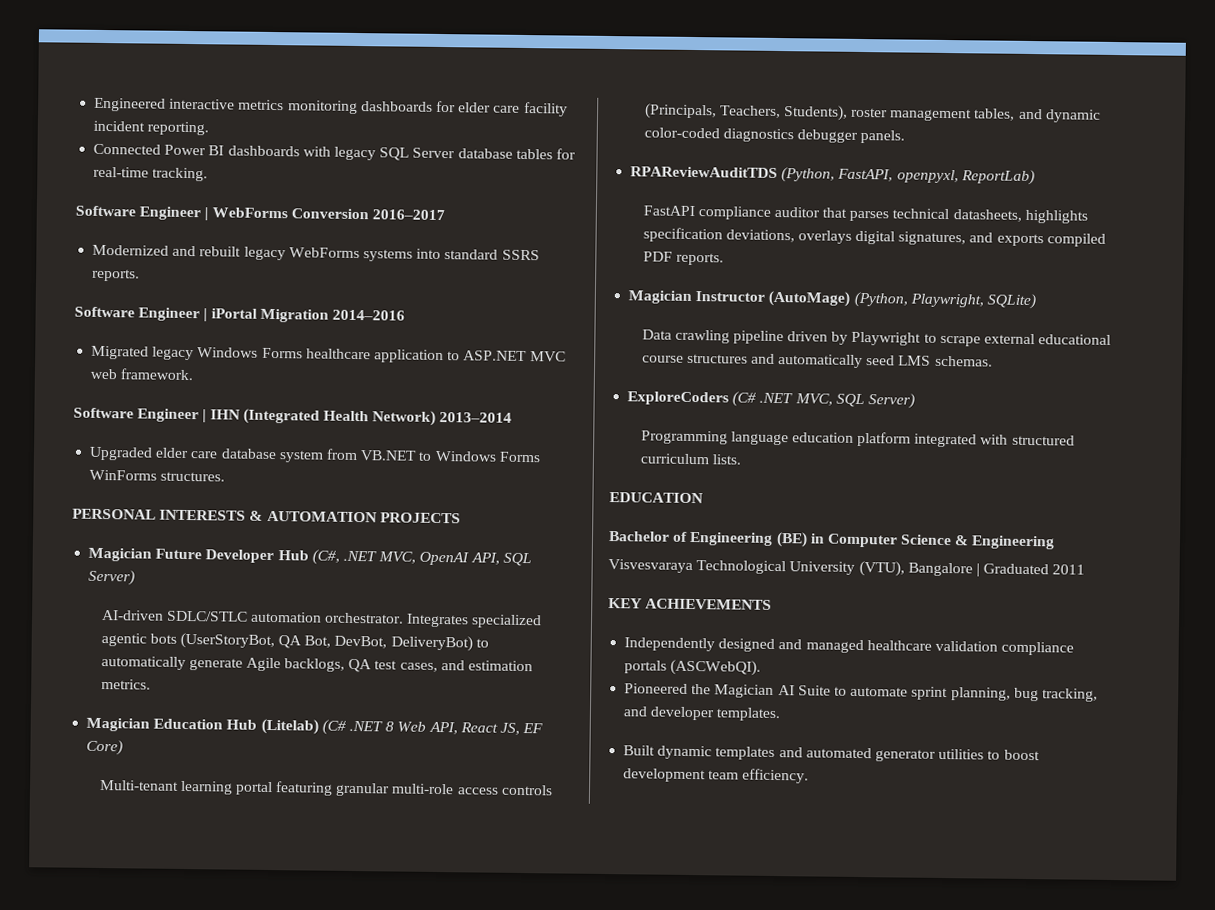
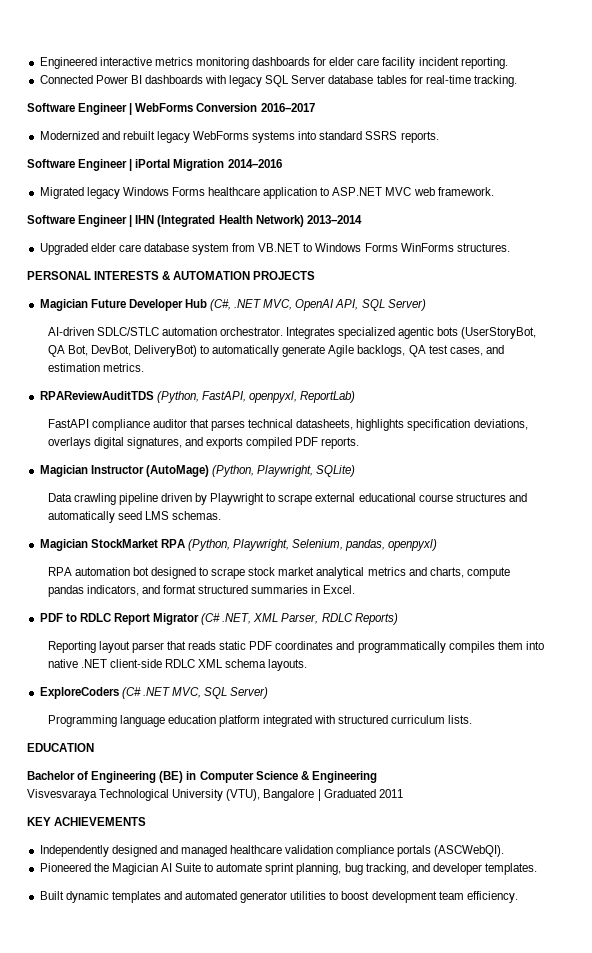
- Magician Education Hub (Litelab) (C# .NET 8 Web API, React JS, EF Core)
- Multi-tenant learning portal featuring granular multi-role access controls (Principals, Teachers, Students), roster management tables, and dynamic color-coded diagnostics debugger panels.
+ Magician StockMarket RPA (Python, Playwright, Selenium, pandas, openpyxl)
+ RPA automation bot designed to scrape stock market analytical metrics and charts, compute pandas indicators, and format structured summaries in Excel.
+ PDF to RDLC Report Migrator (C# .NET, XML Parser, RDLC Reports)
+ Reporting layout parser that reads static PDF coordinates and programmatically compiles them into native .NET client-side RDLC XML schema layouts.

